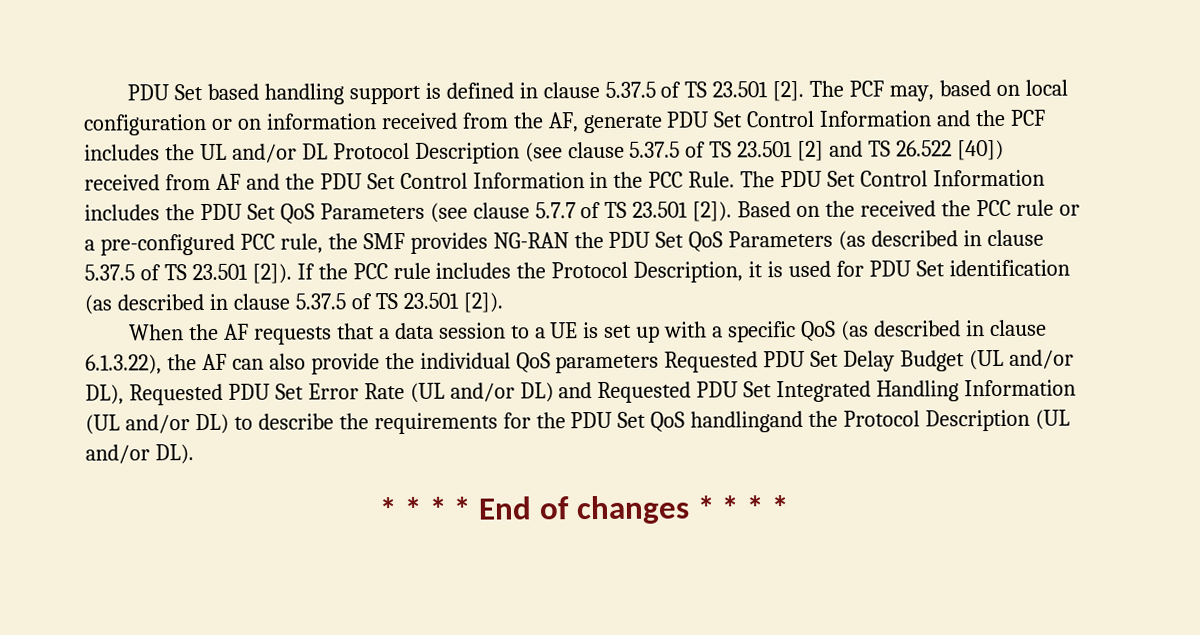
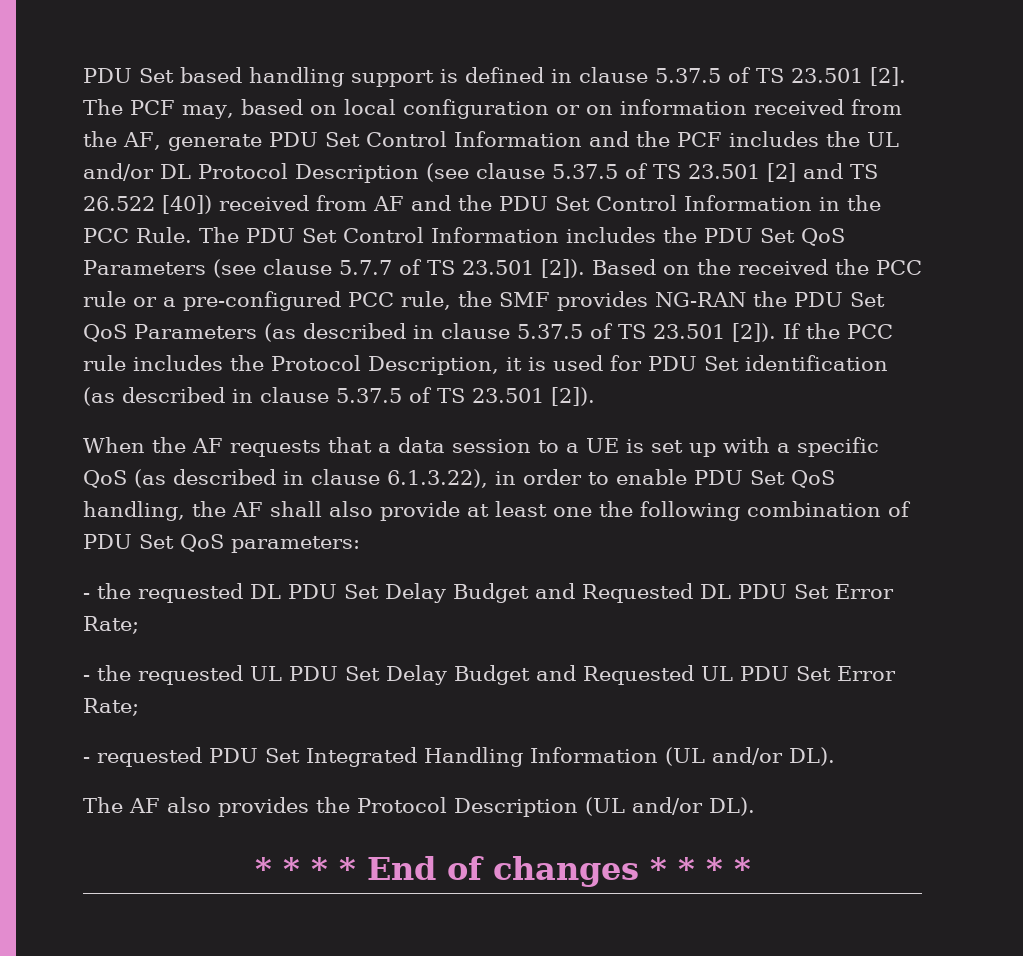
- When the AF requests that a data session to a UE is set up with a specific QoS (as described in clause 6.1.3.22), the AF can also provide the individual QoS parameters Requested PDU Set Delay Budget (UL and/or DL), Requested PDU Set Error Rate (UL and/or DL) and Requested PDU Set Integrated Handling Information (UL and/or DL) to describe the requirements for the PDU Set QoS handlingand the Protocol Description (UL and/or DL).
+ When the AF requests that a data session to a UE is set up with a specific QoS (as described in clause 6.1.3.22), in order to enable PDU Set QoS handling, the AF shall also provide at least one the following combination of PDU Set QoS parameters:
+ - the requested DL PDU Set Delay Budget and Requested DL PDU Set Error Rate;
+ - the requested UL PDU Set Delay Budget and Requested UL PDU Set Error Rate;
+ - requested PDU Set Integrated Handling Information (UL and/or DL).
+ The AF also provides the Protocol Description (UL and/or DL).

